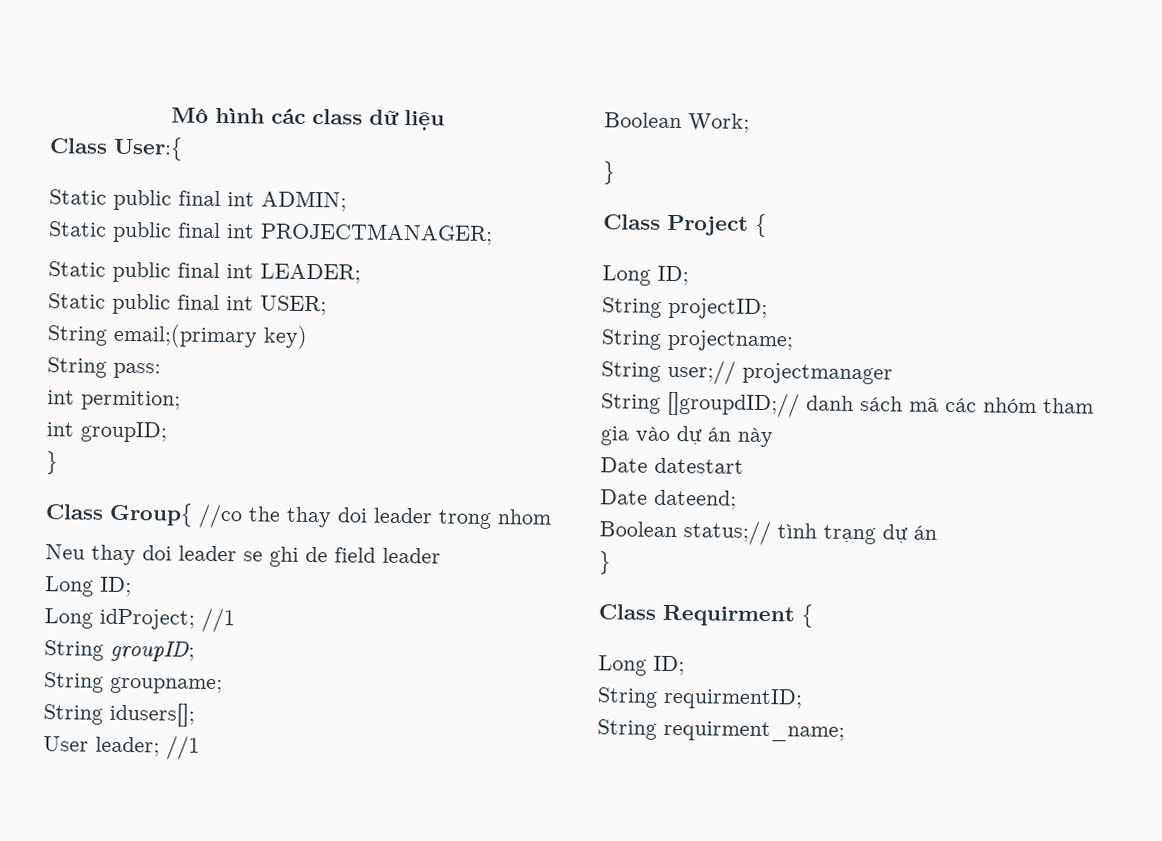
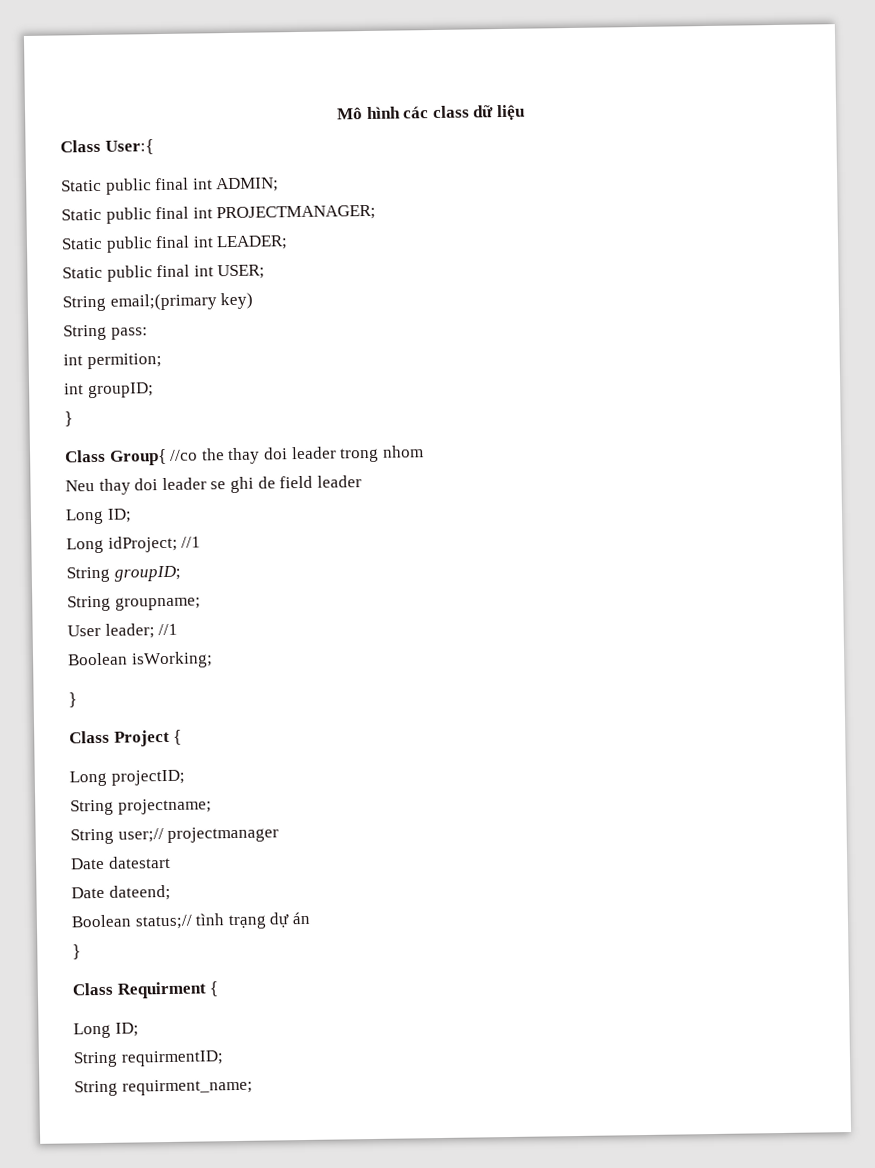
- String idusers[];
- Boolean Work;
+ Boolean isWorking;
  Class Project {
- Long ID;
- String projectID;
+ Long projectID;
- String []groupdID;// danh sách mã các nhóm tham gia vào dự án này

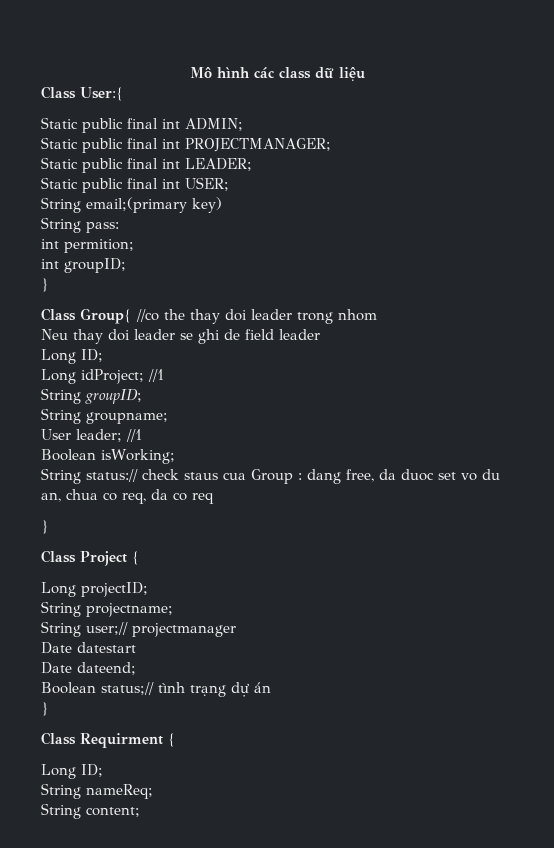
+ String status:// check staus cua Group : dang free, da duoc set vo du an, chua co req, da co req
- String requirmentID;
- String requirment_name;
+ String nameReq;
+ String content;

